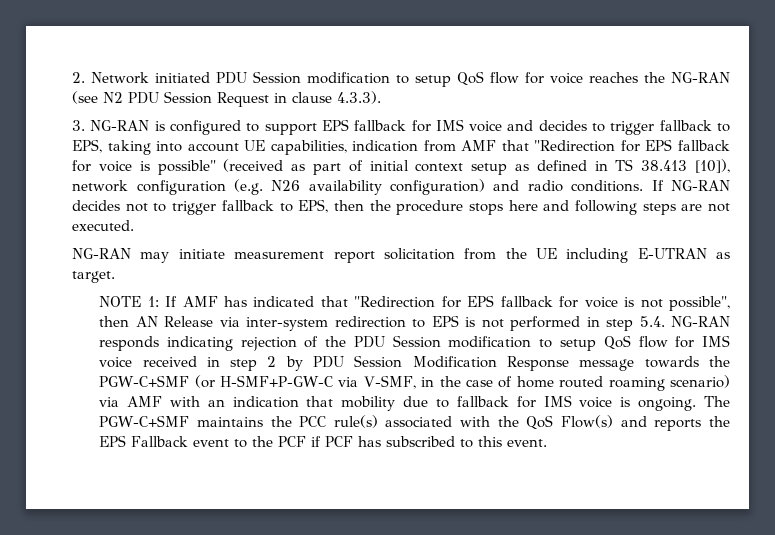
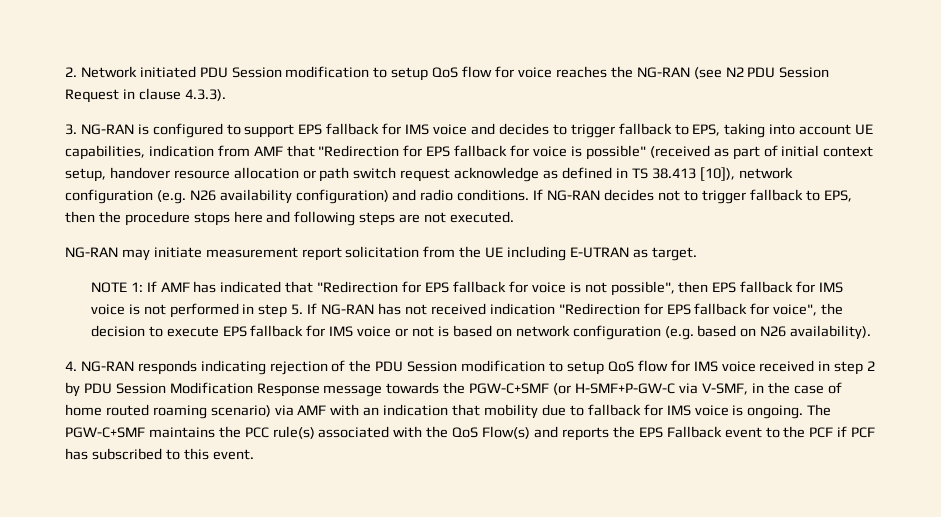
- 3. NG-RAN is configured to support EPS fallback for IMS voice and decides to trigger fallback to EPS, taking into account UE capabilities, indication from AMF that "Redirection for EPS fallback for voice is possible" (received as part of initial context setup as defined in TS 38.413 [10]), network configuration (e.g. N26 availability configuration) and radio conditions.
+ 3. NG-RAN is configured to support EPS fallback for IMS voice and decides to trigger fallback to EPS, taking into account UE capabilities, indication from AMF that "Redirection for EPS fallback for voice is possible" (received as part of initial context setup, handover resource allocation or path switch request acknowledge as defined in TS 38.413 [10]), network configuration (e.g. N26 availability configuration) and radio conditions.
- If AMF has indicated that "Redirection for EPS fallback for voice is not possible", then AN Release via inter-system redirection to EPS is not performed in step 5.4. NG-RAN responds indicating rejection of the PDU Session modification to setup QoS flow for IMS voice received in step 2 by PDU Session Modification Response message towards the PGW-C+SMF (or H-SMF+P-GW-C via V-SMF, in the case of home routed roaming scenario) via AMF with an indication that mobility due to fallback for IMS voice is ongoing.
+ If AMF has indicated that "Redirection for EPS fallback for voice is not possible", then EPS fallback for IMS voice is not performed in step 5. If NG-RAN has not received indication "Redirection for EPS fallback for voice", the decision to execute EPS fallback for IMS voice or not is based on network configuration (e.g. based on N26 availability).
+ 4. NG-RAN responds indicating rejection of the PDU Session modification to setup QoS flow for IMS voice received in step 2 by PDU Session Modification Response message towards the PGW-C+SMF (or H-SMF+P-GW-C via V-SMF, in the case of home routed roaming scenario) via AMF with an indication that mobility due to fallback for IMS voice is ongoing.

